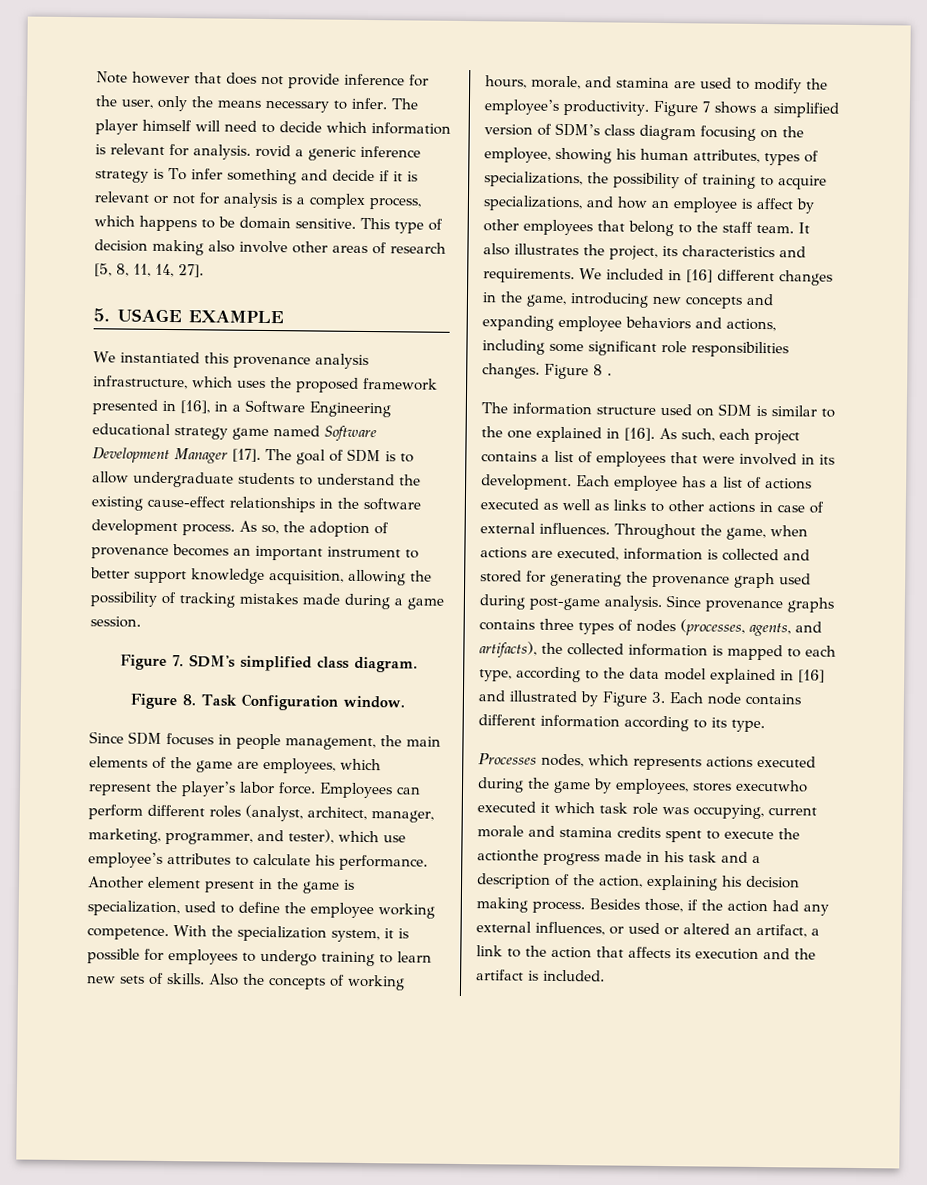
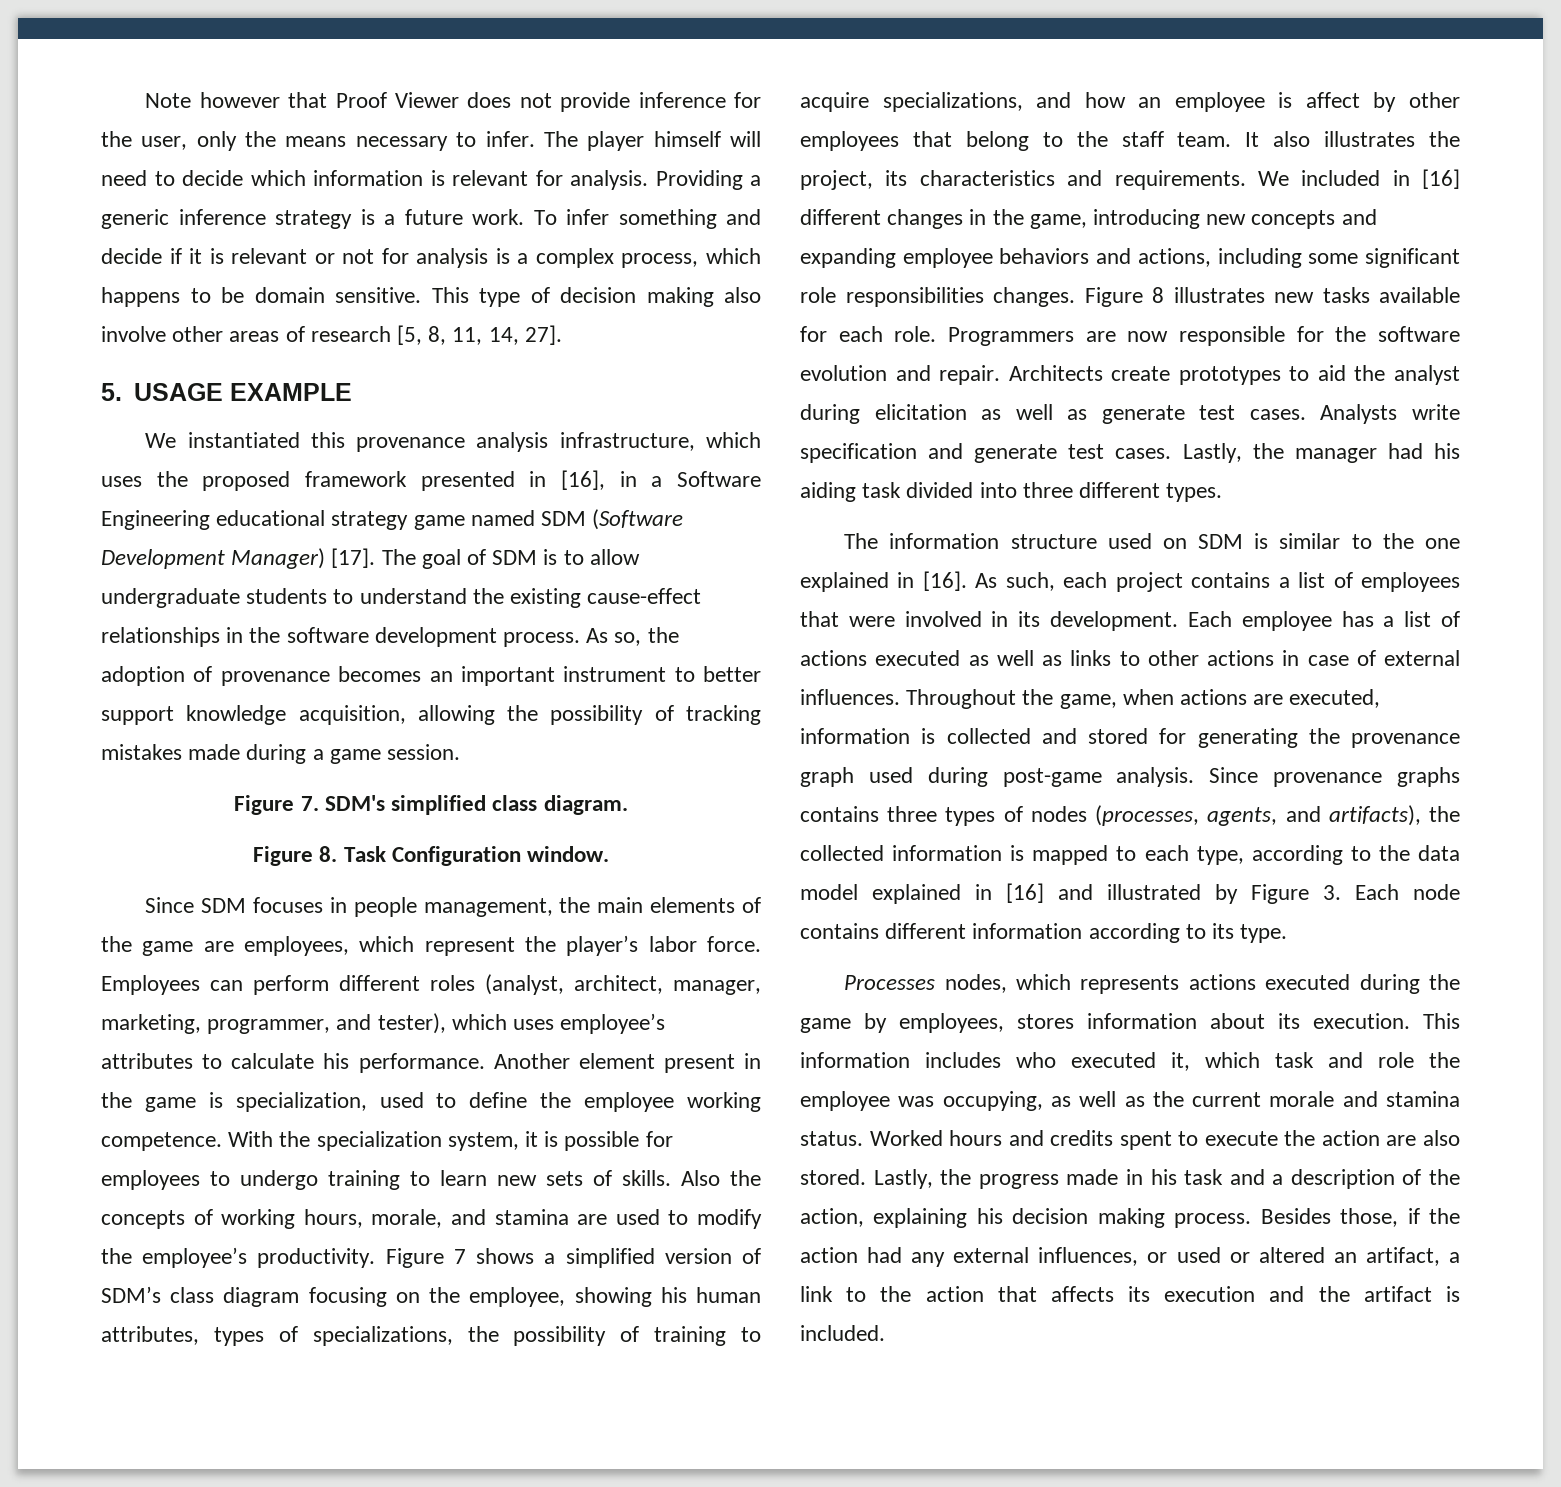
- Note however that does not provide inference for the user, only the means necessary to infer.
+ Note however that Proof Viewer does not provide inference for the user, only the means necessary to infer.
- The player himself will need to decide which information is relevant for analysis. rovid a generic inference strategy is To infer something and decide if it is relevant or not for analysis is a complex process, which happens to be domain sensitive.
+ The player himself will need to decide which information is relevant for analysis. Providing a generic inference strategy is a future work. To infer something and decide if it is relevant or not for analysis is a complex process, which happens to be domain sensitive.
- We instantiated this provenance analysis infrastructure, which uses the proposed framework presented in [16], in a Software Engineering educational strategy game named Software Development Manager [17].
+ We instantiated this provenance analysis infrastructure, which uses the proposed framework presented in [16], in a Software Engineering educational strategy game named SDM (Software Development Manager) [17].
- Employees can perform different roles (analyst, architect, manager, marketing, programmer, and tester), which use employee’s attributes to calculate his performance.
+ Employees can perform different roles (analyst, architect, manager, marketing, programmer, and tester), which uses employee’s attributes to calculate his performance.
- Figure 8 .
+ Figure 8 illustrates new tasks available for each role. Programmers are now responsible for the software evolution and repair. Architects create prototypes to aid the analyst during elicitation as well as generate test cases. Analysts write specification and generate test cases. Lastly, the manager had his aiding task divided into three different types.
- Processes nodes, which represents actions executed during the game by employees, stores executwho executed it which task role was occupying, current morale and stamina credits spent to execute the actionthe progress made in his task and a description of the action, explaining his decision making process.
+ Processes nodes, which represents actions executed during the game by employees, stores information about its execution. This information includes who executed it, which task and role the employee was occupying, as well as the current morale and stamina status. Worked hours and credits spent to execute the action are also stored. Lastly, the progress made in his task and a description of the action, explaining his decision making process.

